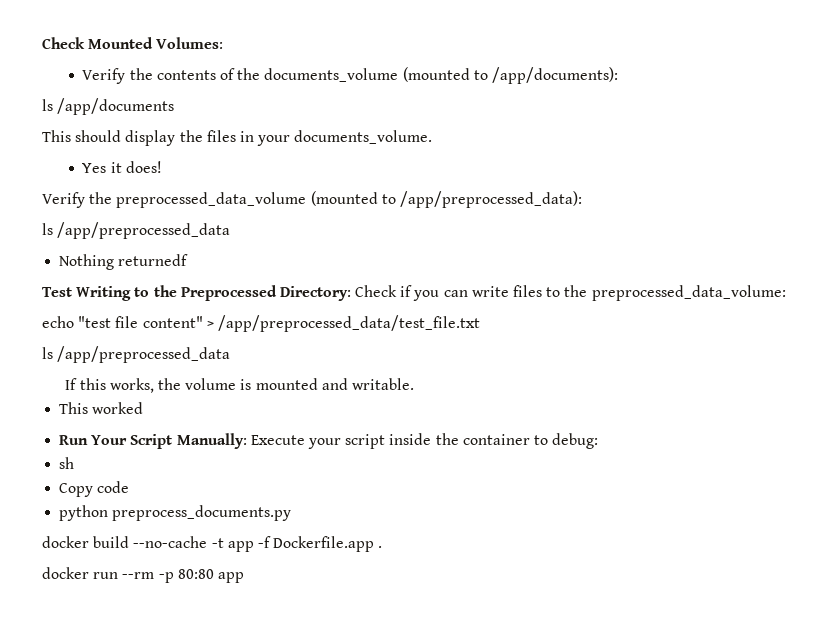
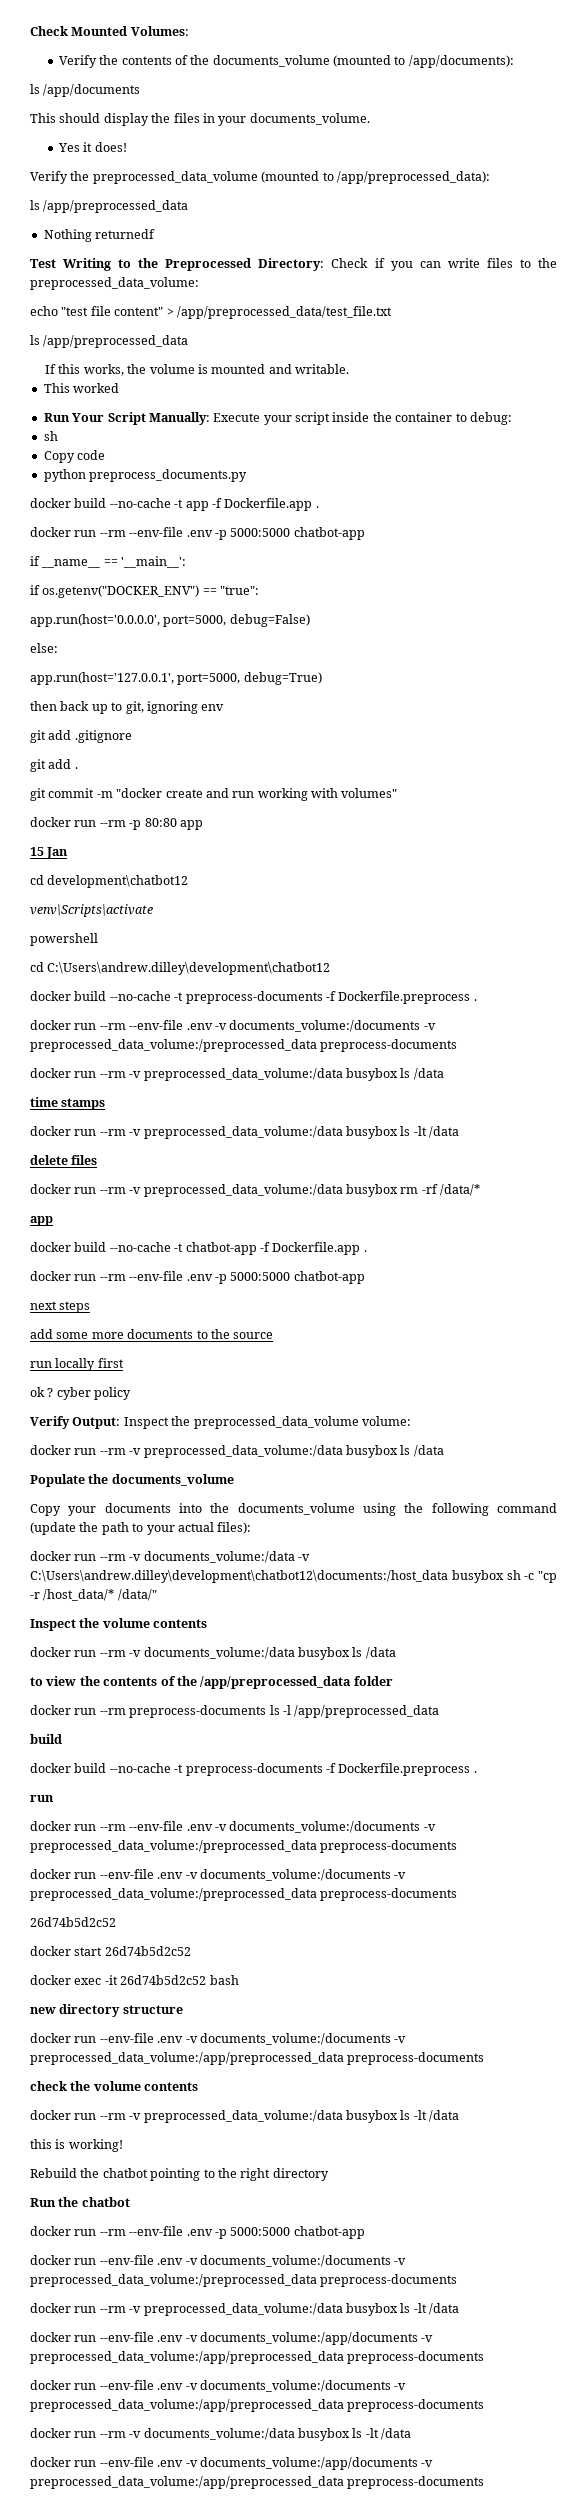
  docker build --no-cache -t app -f Dockerfile.app .
+ docker run --rm --env-file .env -p 5000:5000 chatbot-app
+ if __name__ == '__main__':
+ if os.getenv("DOCKER_ENV") == "true":
+ app.run(host='0.0.0.0', port=5000, debug=False)
+ else:
+ app.run(host='127.0.0.1', port=5000, debug=True)
+ then back up to git, ignoring env
+ git add .gitignore
+ git add .
+ git commit -m "docker create and run working with volumes"
+ 15 Jan
+ cd development\chatbot12
+ venv\Scripts\activate
+ powershell
+ cd C:\Users\andrew.dilley\development\chatbot12
+ docker build --no-cache -t preprocess-documents -f Dockerfile.preprocess .
+ docker run --rm --env-file .env -v documents_volume:/documents -v preprocessed_data_volume:/preprocessed_data preprocess-documents
+ docker run --rm -v preprocessed_data_volume:/data busybox ls /data
+ time stamps
+ docker run --rm -v preprocessed_data_volume:/data busybox ls -lt /data
+ delete files
+ docker run --rm -v preprocessed_data_volume:/data busybox rm -rf /data/*
+ app
+ docker build --no-cache -t chatbot-app -f Dockerfile.app .
+ docker run --rm --env-file .env -p 5000:5000 chatbot-app
+ next steps
+ add some more documents to the source
+ run locally first
+ ok ? cyber policy
+ Verify Output: Inspect the preprocessed_data_volume volume:
+ docker run --rm -v preprocessed_data_volume:/data busybox ls /data
+ Populate the documents_volume
+ Copy your documents into the documents_volume using the following command (update the path to your actual files):
+ docker run --rm -v documents_volume:/data -v C:\Users\andrew.dilley\development\chatbot12\documents:/host_data busybox sh -c "cp -r /host_data/* /data/"
+ Inspect the volume contents
+ docker run --rm -v documents_volume:/data busybox ls /data
+ to view the contents of the /app/preprocessed_data folder
+ docker run --rm preprocess-documents ls -l /app/preprocessed_data
+ build
+ docker build --no-cache -t preprocess-documents -f Dockerfile.preprocess .
+ run
+ docker run --rm --env-file .env -v documents_volume:/documents -v preprocessed_data_volume:/preprocessed_data preprocess-documents
+ docker run --env-file .env -v documents_volume:/documents -v preprocessed_data_volume:/preprocessed_data preprocess-documents
+ 26d74b5d2c52
+ docker start 26d74b5d2c52
+ docker exec -it 26d74b5d2c52 bash
+ new directory structure
+ docker run --env-file .env -v documents_volume:/documents -v preprocessed_data_volume:/app/preprocessed_data preprocess-documents
+ check the volume contents
+ docker run --rm -v preprocessed_data_volume:/data busybox ls -lt /data
+ this is working!
+ Rebuild the chatbot pointing to the right directory
+ Run the chatbot
+ docker run --rm --env-file .env -p 5000:5000 chatbot-app
+ docker run --env-file .env -v documents_volume:/documents -v preprocessed_data_volume:/preprocessed_data preprocess-documents
+ docker run --rm -v preprocessed_data_volume:/data busybox ls -lt /data
+ docker run --env-file .env -v documents_volume:/app/documents -v preprocessed_data_volume:/app/preprocessed_data preprocess-documents
+ docker run --env-file .env -v documents_volume:/documents -v preprocessed_data_volume:/app/preprocessed_data preprocess-documents
+ docker run --rm -v documents_volume:/data busybox ls -lt /data
+ docker run --env-file .env -v documents_volume:/app/documents -v preprocessed_data_volume:/app/preprocessed_data preprocess-documents

